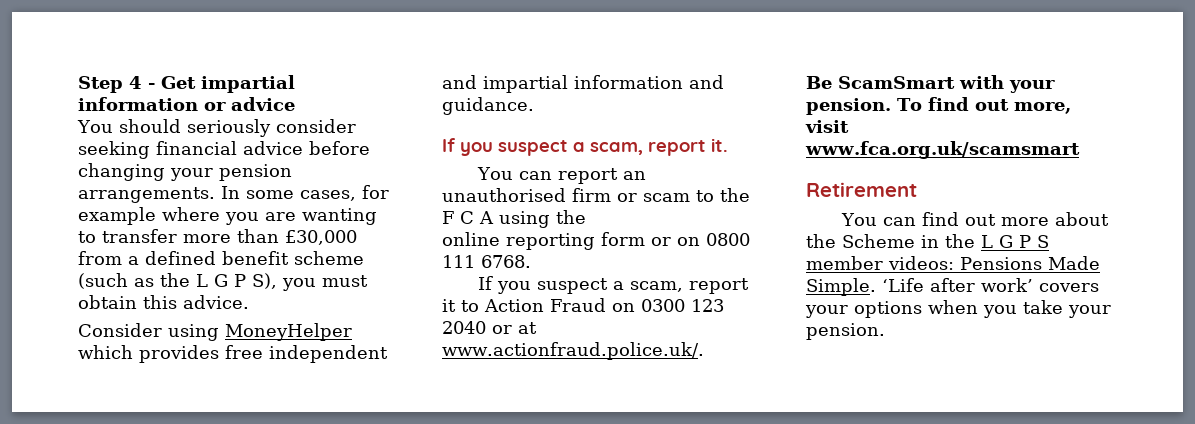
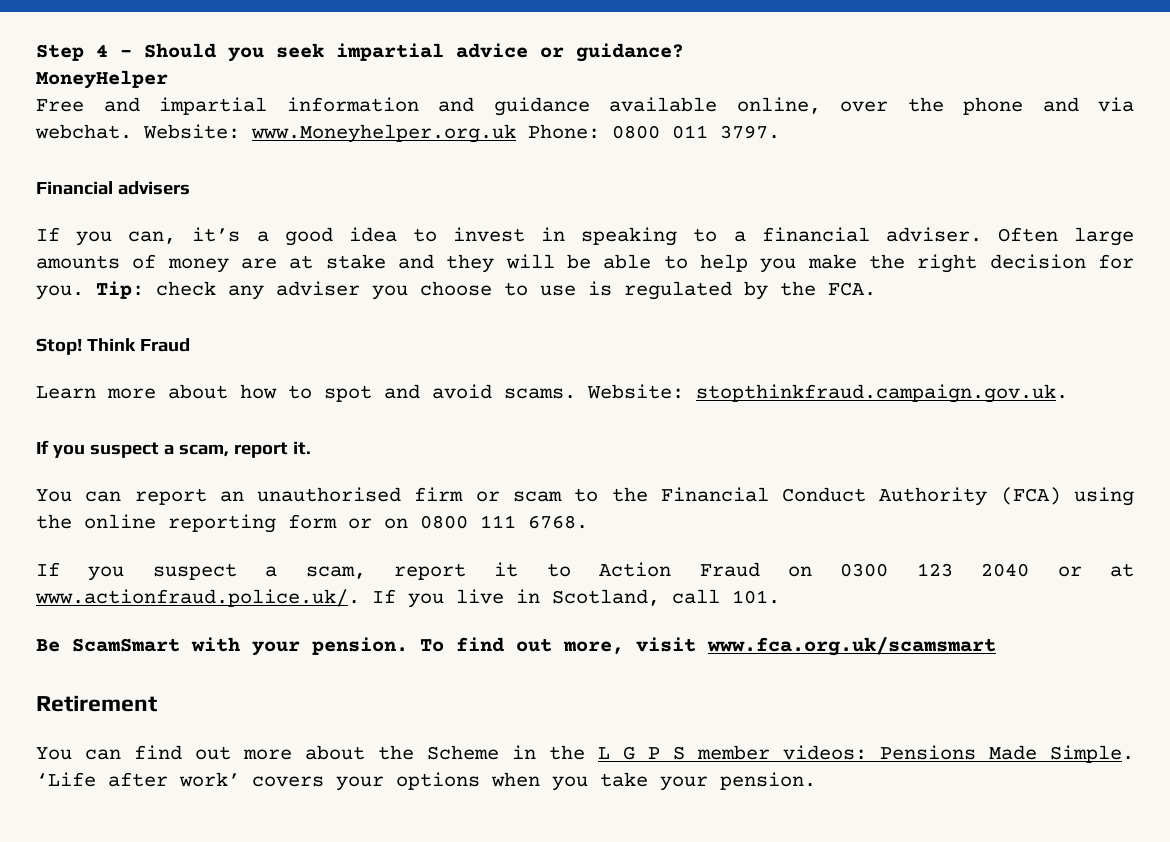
- Step 4 - Get impartial information or advice
- You should seriously consider seeking financial advice before changing your pension arrangements. In some cases, for example where you are wanting to transfer more than £30,000 from a defined benefit scheme (such as the L G P S), you must obtain this advice.
- Consider using MoneyHelper which provides free independent and impartial information and guidance.
+ Step 4 - Should you seek impartial advice or guidance?
+ MoneyHelper
+ Free and impartial information and guidance available online, over the phone and via webchat. Website: www.Moneyhelper.org.uk Phone: 0800 011 3797.
+ Financial advisers
+ If you can, it’s a good idea to invest in speaking to a financial adviser. Often large amounts of money are at stake and they will be able to help you make the right decision for you. Tip: check any adviser you choose to use is regulated by the FCA.
+ Stop! Think Fraud
+ Learn more about how to spot and avoid scams. Website: stopthinkfraud.campaign.gov.uk.
- You can report an unauthorised firm or scam to the F C A using the
- online reporting form or on 0800 111 6768.
+ You can report an unauthorised firm or scam to the Financial Conduct Authority (FCA) using the online reporting form or on 0800 111 6768.
- If you suspect a scam, report it to Action Fraud on 0300 123 2040 or at www.actionfraud.police.uk/.
+ If you suspect a scam, report it to Action Fraud on 0300 123 2040 or at www.actionfraud.police.uk/. If you live in Scotland, call 101.

